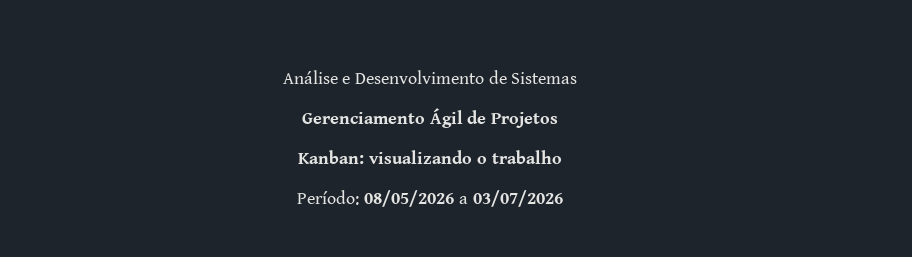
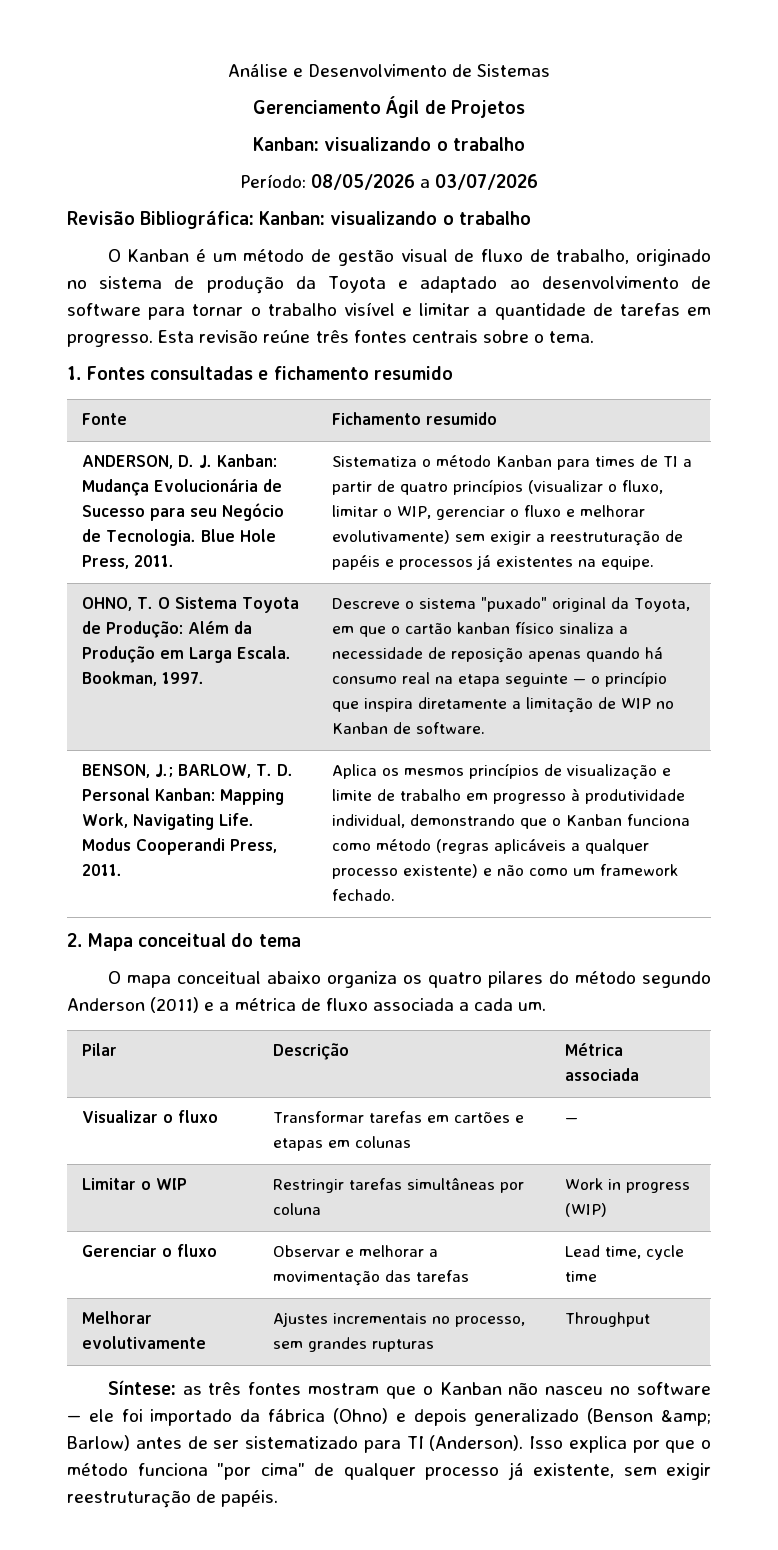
+ Revisão Bibliográfica: Kanban: visualizando o trabalho
+ O Kanban é um método de gestão visual de fluxo de trabalho, originado no sistema de produção da Toyota e adaptado ao desenvolvimento de software para tornar o trabalho visível e limitar a quantidade de tarefas em progresso. Esta revisão reúne três fontes centrais sobre o tema.
+ 1. Fontes consultadas e fichamento resumido
+ Fonte | Fichamento resumido
+ ANDERSON, D. J. Kanban: Mudança Evolucionária de Sucesso para seu Negócio de Tecnologia. Blue Hole Press, 2011. | Sistematiza o método Kanban para times de TI a partir de quatro princípios (visualizar o fluxo, limitar o WIP, gerenciar o fluxo e melhorar evolutivamente) sem exigir a reestruturação de papéis e processos já existentes na equipe.
+ OHNO, T. O Sistema Toyota de Produção: Além da Produção em Larga Escala. Bookman, 1997. | Descreve o sistema "puxado" original da Toyota, em que o cartão kanban físico sinaliza a necessidade de reposição apenas quando há consumo real na etapa seguinte — o princípio que inspira diretamente a limitação de WIP no Kanban de software.
+ BENSON, J.; BARLOW, T. D. Personal Kanban: Mapping Work, Navigating Life. Modus Cooperandi Press, 2011. | Aplica os mesmos princípios de visualização e limite de trabalho em progresso à produtividade individual, demonstrando que o Kanban funciona como método (regras aplicáveis a qualquer processo existente) e não como um framework fechado.
+ 2. Mapa conceitual do tema
+ O mapa conceitual abaixo organiza os quatro pilares do método segundo Anderson (2011) e a métrica de fluxo associada a cada um.
+ Pilar | Descrição | Métrica associada
+ Visualizar o fluxo | Transformar tarefas em cartões e etapas em colunas | —
+ Limitar o WIP | Restringir tarefas simultâneas por coluna | Work in progress (WIP)
+ Gerenciar o fluxo | Observar e melhorar a movimentação das tarefas | Lead time, cycle time
+ Melhorar evolutivamente | Ajustes incrementais no processo, sem grandes rupturas | Throughput
+ Síntese: as três fontes mostram que o Kanban não nasceu no software — ele foi importado da fábrica (Ohno) e depois generalizado (Benson &amp; Barlow) antes de ser sistematizado para TI (Anderson). Isso explica por que o método funciona "por cima" de qualquer processo já existente, sem exigir reestruturação de papéis.

